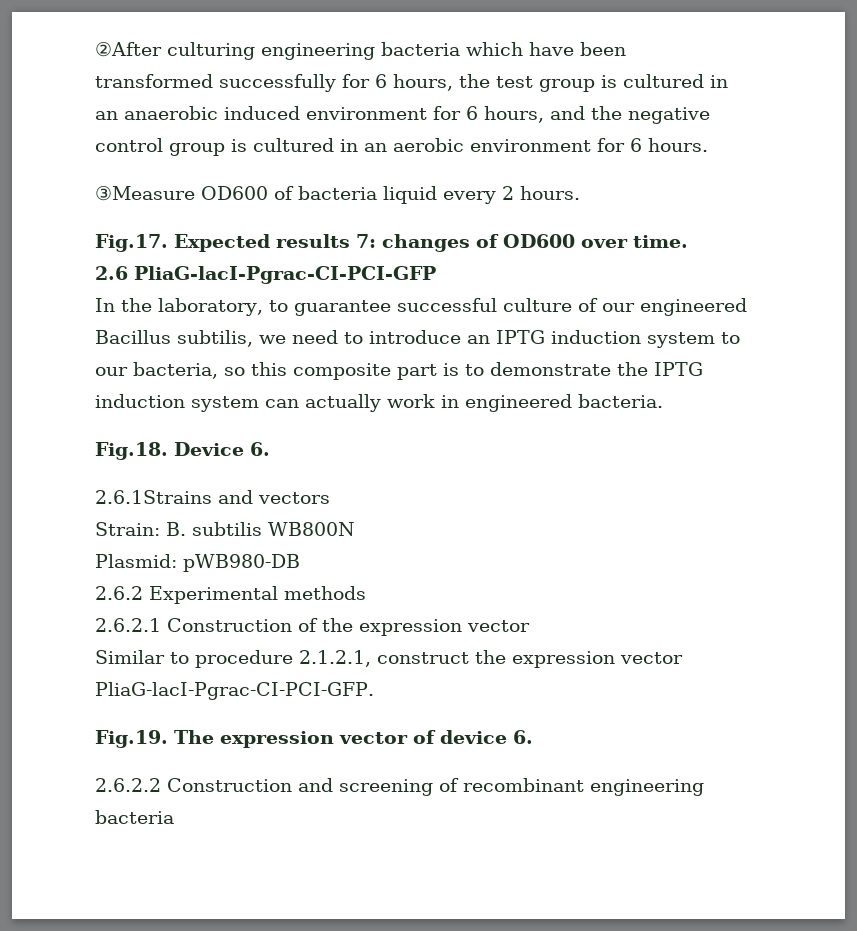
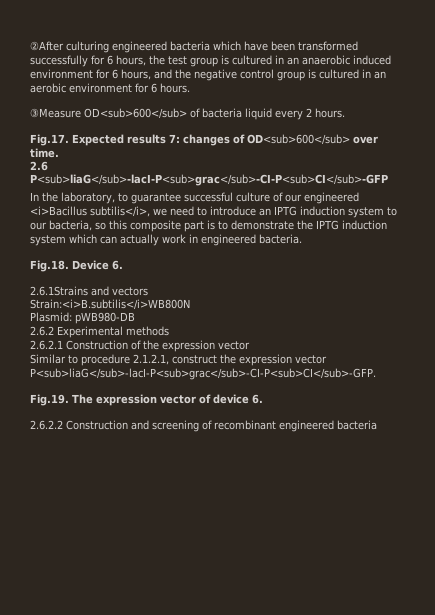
- ②After culturing engineering bacteria which have been transformed successfully for 6 hours, the test group is cultured in an anaerobic induced environment for 6 hours, and the negative control group is cultured in an aerobic environment for 6 hours.
+ ②After culturing engineered bacteria which have been transformed successfully for 6 hours, the test group is cultured in an anaerobic induced environment for 6 hours, and the negative control group is cultured in an aerobic environment for 6 hours.
- ③Measure OD600 of bacteria liquid every 2 hours.
+ ③Measure OD<sub>600</sub> of bacteria liquid every 2 hours.
- Fig.17. Expected results 7: changes of OD600 over time.
+ Fig.17. Expected results 7: changes of OD<sub>600</sub> over time.
- 2.6 PliaG-lacⅠ-Pgrac-CⅠ-PCⅠ-GFP
+ 2.6 P<sub>liaG</sub>-lacⅠ-P<sub>grac</sub>-CⅠ-P<sub>CⅠ</sub>-GFP
- In the laboratory, to guarantee successful culture of our engineered Bacillus subtilis, we need to introduce an IPTG induction system to our bacteria, so this composite part is to demonstrate the IPTG induction system can actually work in engineered bacteria.
+ In the laboratory, to guarantee successful culture of our engineered <i>Bacillus subtilis</i>, we need to introduce an IPTG induction system to our bacteria, so this composite part is to demonstrate the IPTG induction system which can actually work in engineered bacteria.
- Strain: B. subtilis WB800N
+ Strain:<i>B.subtilis</i>WB800N
- Similar to procedure 2.1.2.1, construct the expression vector PliaG-lacⅠ-Pgrac-CⅠ-PCⅠ-GFP.
+ Similar to procedure 2.1.2.1, construct the expression vector P<sub>liaG</sub>-lacⅠ-P<sub>grac</sub>-CⅠ-P<sub>CⅠ</sub>-GFP.
- 2.6.2.2 Construction and screening of recombinant engineering bacteria
+ 2.6.2.2 Construction and screening of recombinant engineered bacteria

